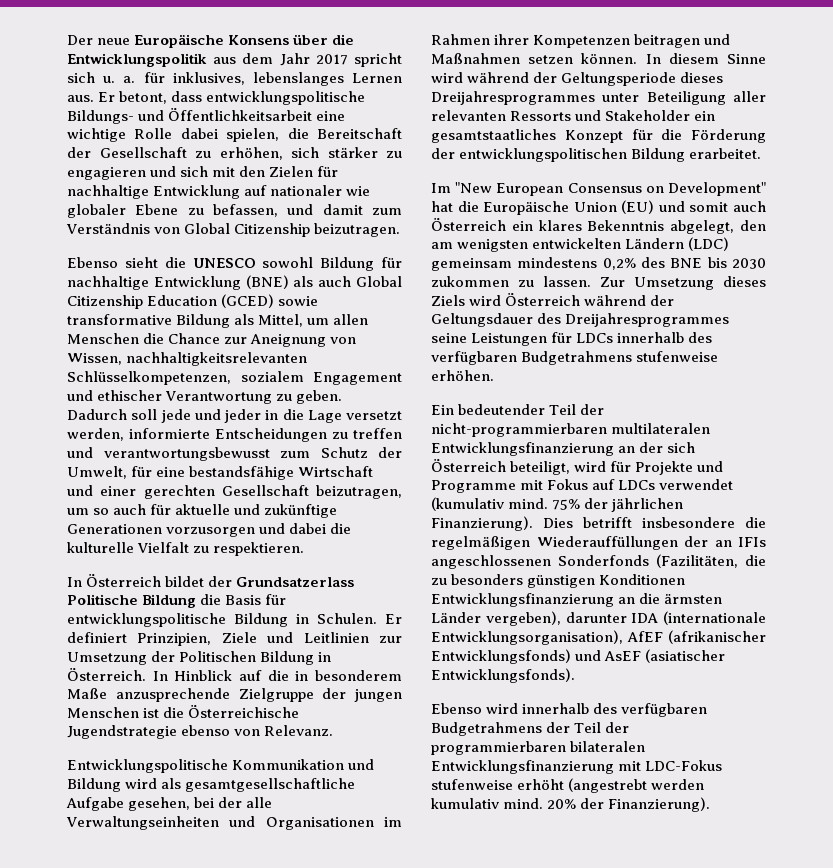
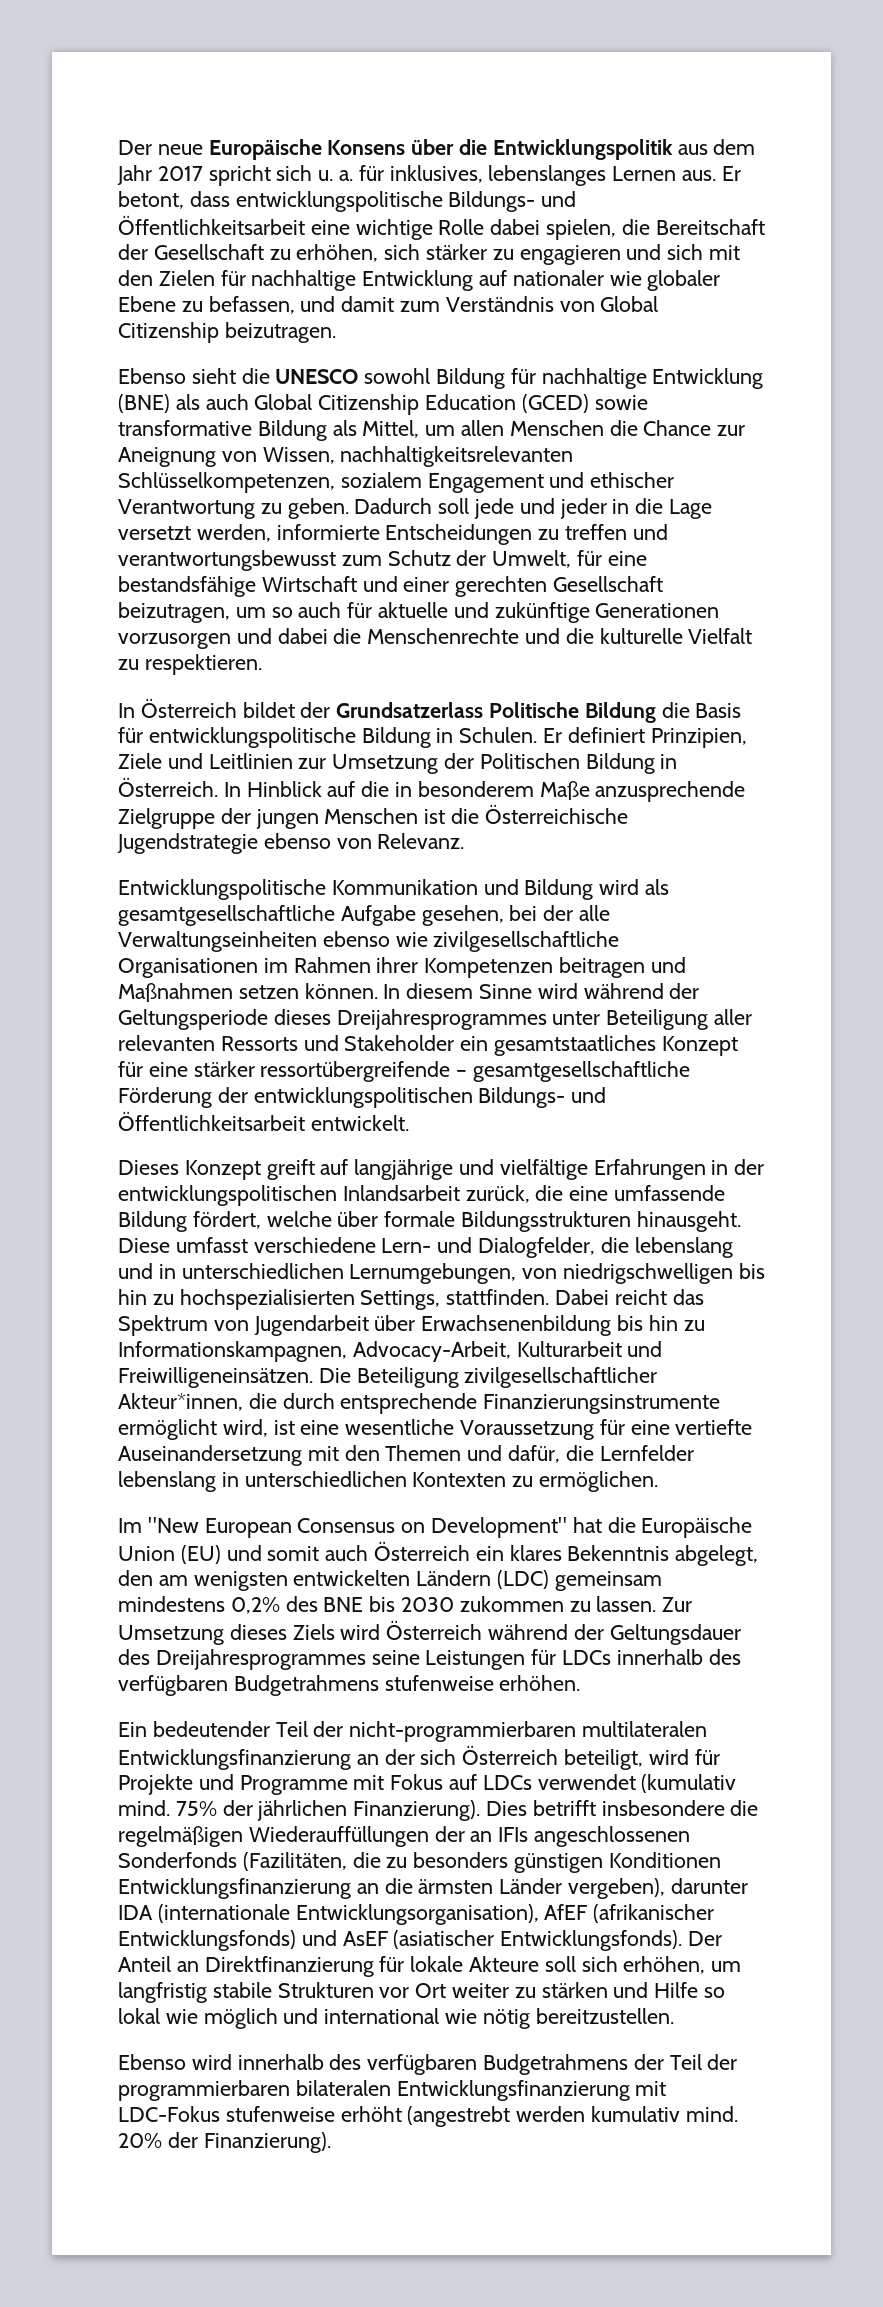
- Dadurch soll jede und jeder in die Lage versetzt werden, informierte Entscheidungen zu treffen und verantwortungsbewusst zum Schutz der Umwelt, für eine bestandsfähige Wirtschaft und einer gerechten Gesellschaft beizutragen, um so auch für aktuelle und zukünftige Generationen vorzusorgen und dabei die kulturelle Vielfalt zu respektieren.
+ Dadurch soll jede und jeder in die Lage versetzt werden, informierte Entscheidungen zu treffen und verantwortungsbewusst zum Schutz der Umwelt, für eine bestandsfähige Wirtschaft und einer gerechten Gesellschaft beizutragen, um so auch für aktuelle und zukünftige Generationen vorzusorgen und dabei die Menschenrechte und die kulturelle Vielfalt zu respektieren.
- Entwicklungspolitische Kommunikation und Bildung wird als gesamtgesellschaftliche Aufgabe gesehen, bei der alle Verwaltungseinheiten und Organisationen im Rahmen ihrer Kompetenzen beitragen und Maßnahmen setzen können.
+ Entwicklungspolitische Kommunikation und Bildung wird als gesamtgesellschaftliche Aufgabe gesehen, bei der alle Verwaltungseinheiten ebenso wie zivilgesellschaftliche Organisationen im Rahmen ihrer Kompetenzen beitragen und Maßnahmen setzen können.
- In diesem Sinne wird während der Geltungsperiode dieses Dreijahresprogrammes unter Beteiligung aller relevanten Ressorts und Stakeholder ein gesamtstaatliches Konzept für die Förderung der entwicklungspolitischen Bildung erarbeitet.
+ In diesem Sinne wird während der Geltungsperiode dieses Dreijahresprogrammes unter Beteiligung aller relevanten Ressorts und Stakeholder ein gesamtstaatliches Konzept für eine stärker ressortübergreifende – gesamtgesellschaftliche Förderung der entwicklungspolitischen Bildungs- und Öffentlichkeitsarbeit entwickelt.
+ Dieses Konzept greift auf langjährige und vielfältige Erfahrungen in der entwicklungspolitischen Inlandsarbeit zurück, die eine umfassende Bildung fördert, welche über formale Bildungsstrukturen hinausgeht. Diese umfasst verschiedene Lern- und Dialogfelder, die lebenslang und in unterschiedlichen Lernumgebungen, von niedrigschwelligen bis hin zu hochspezialisierten Settings, stattfinden. Dabei reicht das Spektrum von Jugendarbeit über Erwachsenenbildung bis hin zu Informationskampagnen, Advocacy-Arbeit, Kulturarbeit und Freiwilligeneinsätzen. Die Beteiligung zivilgesellschaftlicher Akteur*innen, die durch entsprechende Finanzierungsinstrumente ermöglicht wird, ist eine wesentliche Voraussetzung für eine vertiefte Auseinandersetzung mit den Themen und dafür, die Lernfelder lebenslang in unterschiedlichen Kontexten zu ermöglichen.
+ Der Anteil an Direktfinanzierung für lokale Akteure soll sich erhöhen, um langfristig stabile Strukturen vor Ort weiter zu stärken und Hilfe so lokal wie möglich und international wie nötig bereitzustellen.

